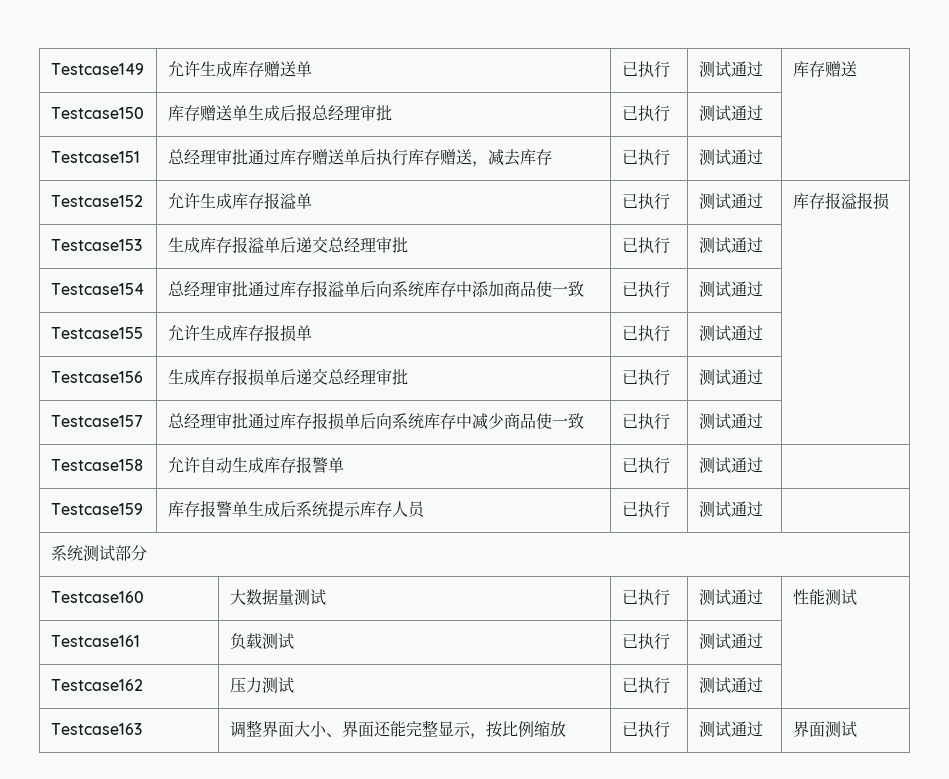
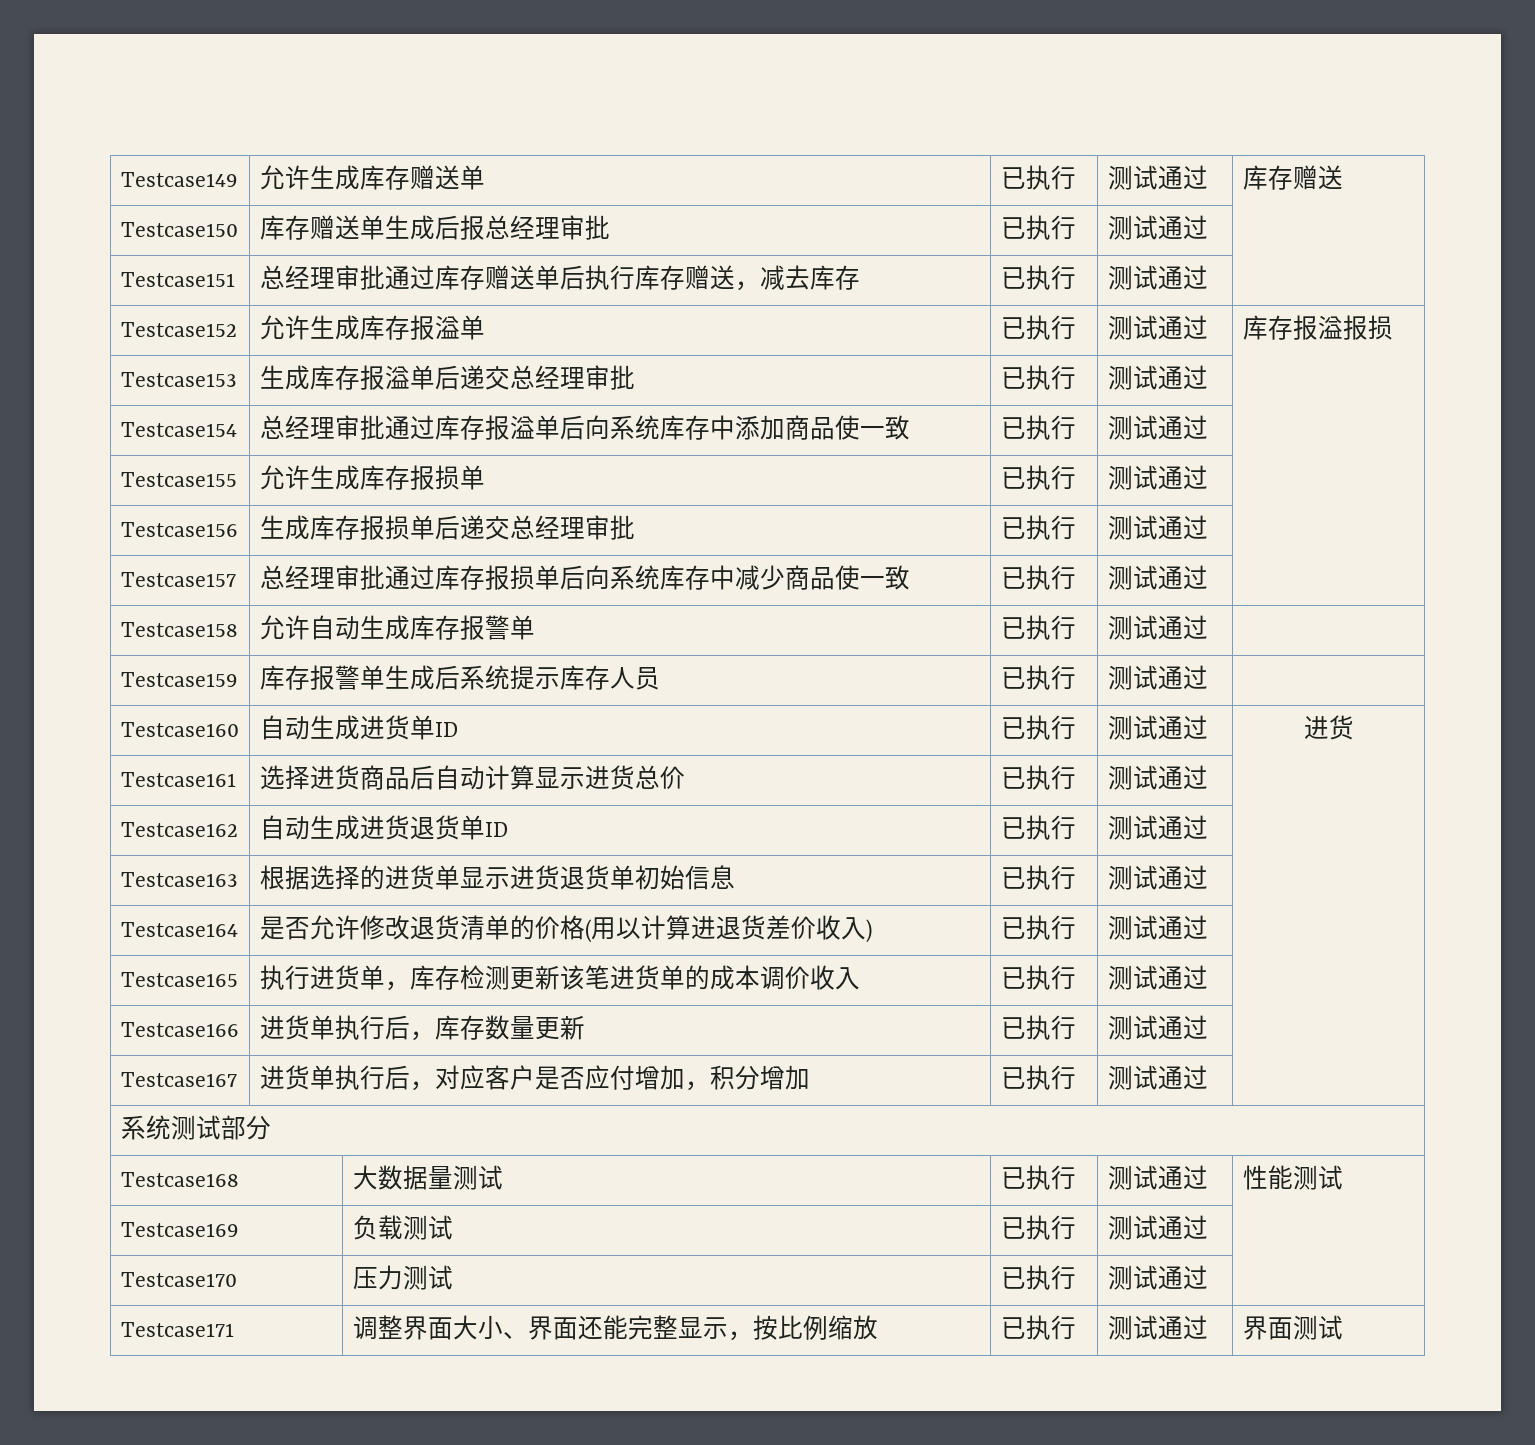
+ Testcase160 | 自动生成进货单ID | 已执行 | 测试通过 | 进货
+ Testcase161 | 选择进货商品后自动计算显示进货总价 | 已执行 | 测试通过 |
+ Testcase162 | 自动生成进货退货单ID | 已执行 | 测试通过 |
+ Testcase163 | 根据选择的进货单显示进货退货单初始信息 | 已执行 | 测试通过 |
+ Testcase164 | 是否允许修改退货清单的价格(用以计算进退货差价收入) | 已执行 | 测试通过 |
+ Testcase165 | 执行进货单，库存检测更新该笔进货单的成本调价收入 | 已执行 | 测试通过 |
+ Testcase166 | 进货单执行后，库存数量更新 | 已执行 | 测试通过 |
+ Testcase167 | 进货单执行后，对应客户是否应付增加，积分增加 | 已执行 | 测试通过 |
- Testcase160 | 大数据量测试 | 已执行 | 测试通过 | 性能测试
+ Testcase168 | 大数据量测试 | 已执行 | 测试通过 | 性能测试
- Testcase161 | 负载测试 | 已执行 | 测试通过 |
+ Testcase169 | 负载测试 | 已执行 | 测试通过 |
- Testcase162 | 压力测试 | 已执行 | 测试通过 |
+ Testcase170 | 压力测试 | 已执行 | 测试通过 |
- Testcase163 | 调整界面大小、界面还能完整显示，按比例缩放 | 已执行 | 测试通过 | 界面测试
+ Testcase171 | 调整界面大小、界面还能完整显示，按比例缩放 | 已执行 | 测试通过 | 界面测试

